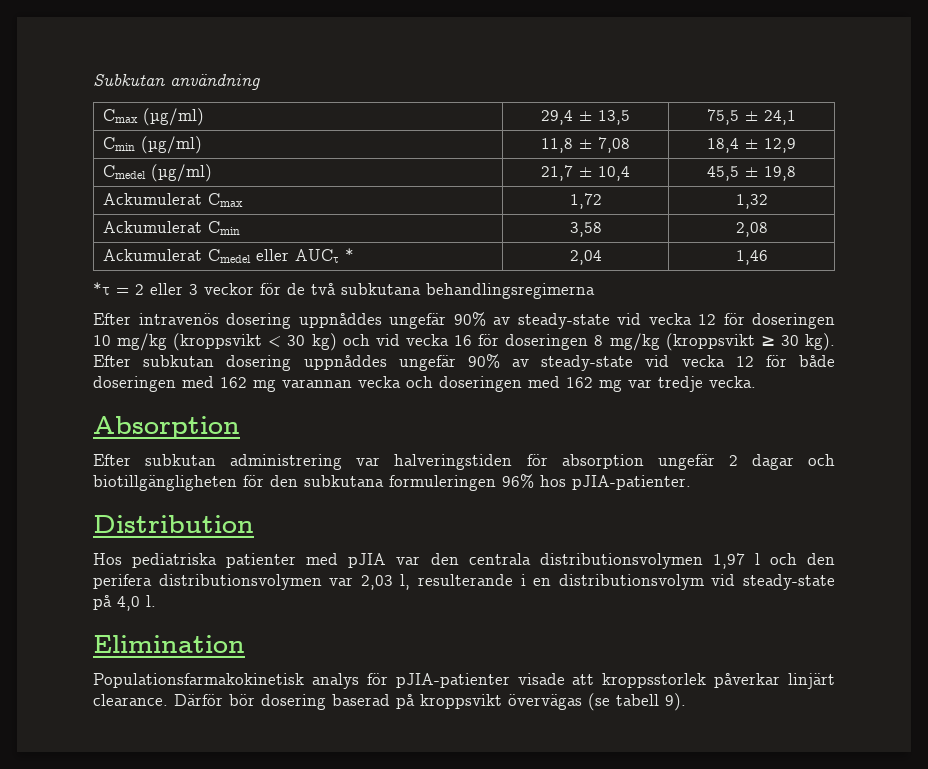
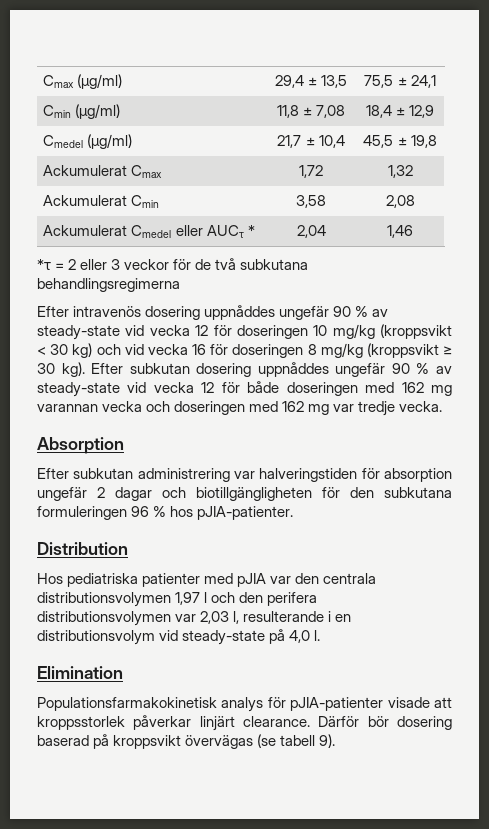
- Subkutan användning
- Efter intravenös dosering uppnåddes ungefär 90% av steady-state vid vecka 12 för doseringen 10 mg/kg (kroppsvikt < 30 kg) och vid vecka 16 för doseringen 8 mg/kg (kroppsvikt ≥ 30 kg).
+ Efter intravenös dosering uppnåddes ungefär 90 % av steady-state vid vecka 12 för doseringen 10 mg/kg (kroppsvikt < 30 kg) och vid vecka 16 för doseringen 8 mg/kg (kroppsvikt ≥ 30 kg).
- Efter subkutan dosering uppnåddes ungefär 90% av steady-state vid vecka 12 för både doseringen med 162 mg varannan vecka och doseringen med 162 mg var tredje vecka.
+ Efter subkutan dosering uppnåddes ungefär 90 % av steady-state vid vecka 12 för både doseringen med 162 mg varannan vecka och doseringen med 162 mg var tredje vecka.
- Efter subkutan administrering var halveringstiden för absorption ungefär 2 dagar och biotillgängligheten för den subkutana formuleringen 96% hos pJIA-patienter.
+ Efter subkutan administrering var halveringstiden för absorption ungefär 2 dagar och biotillgängligheten för den subkutana formuleringen 96 % hos pJIA-patienter.

